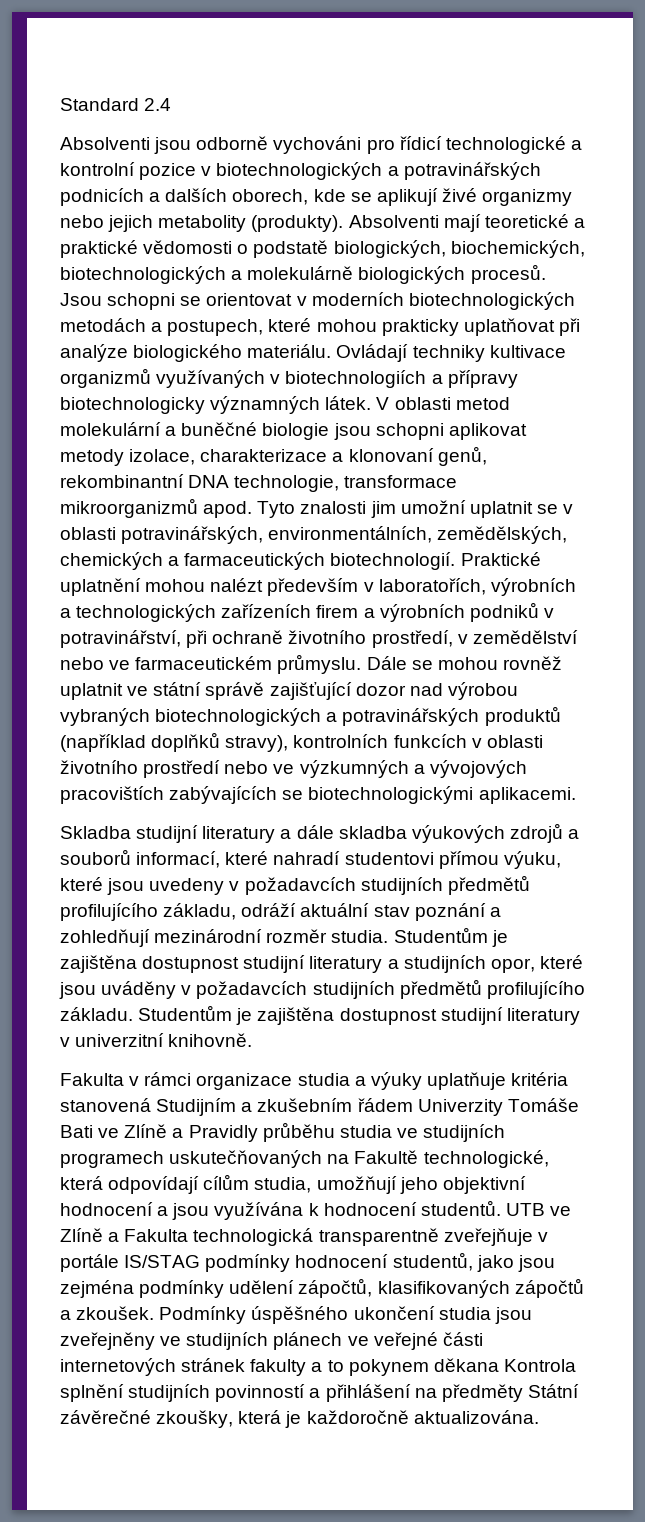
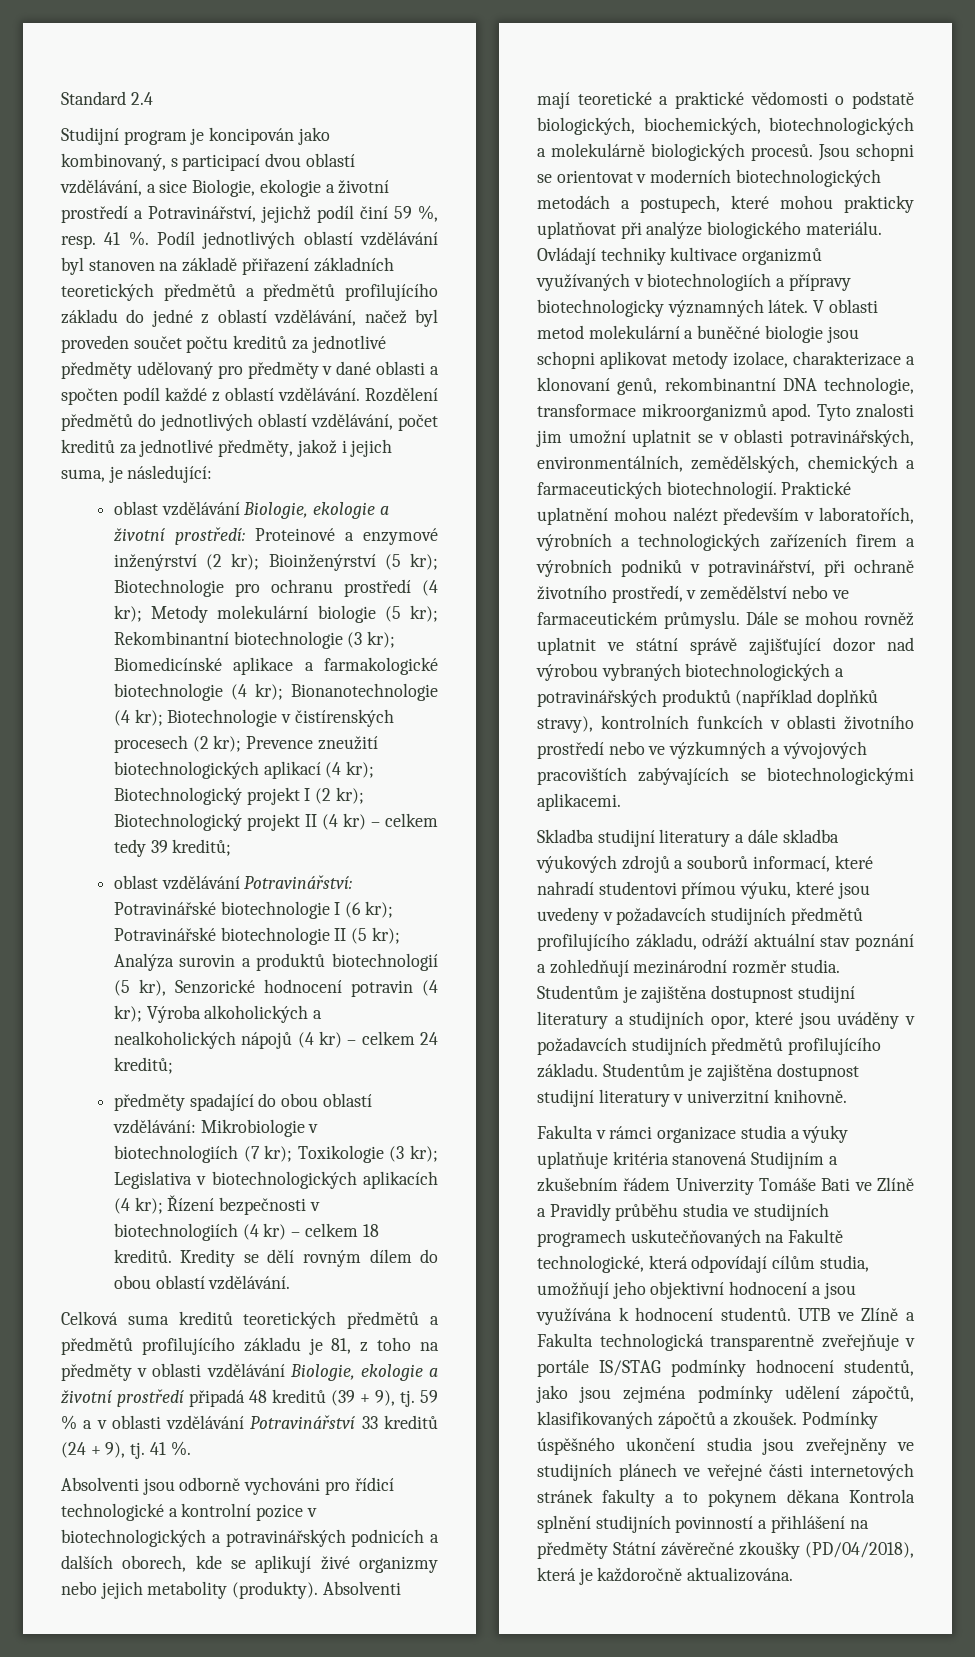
+ Studijní program je koncipován jako kombinovaný, s participací dvou oblastí vzdělávání, a sice Biologie, ekologie a životní prostředí a Potravinářství, jejichž podíl činí 59 %, resp. 41 %. Podíl jednotlivých oblastí vzdělávání byl stanoven na základě přiřazení základních teoretických předmětů a předmětů profilujícího základu do jedné z oblastí vzdělávání, načež byl proveden součet počtu kreditů za jednotlivé předměty udělovaný pro předměty v dané oblasti a spočten podíl každé z oblastí vzdělávání. Rozdělení předmětů do jednotlivých oblastí vzdělávání, počet kreditů za jednotlivé předměty, jakož i jejich suma, je následující:
+ oblast vzdělávání Biologie, ekologie a životní prostředí: Proteinové a enzymové inženýrství (2 kr); Bioinženýrství (5 kr); Biotechnologie pro ochranu prostředí (4 kr); Metody molekulární biologie (5 kr); Rekombinantní biotechnologie (3 kr); Biomedicínské aplikace a farmakologické biotechnologie (4 kr); Bionanotechnologie (4 kr); Biotechnologie v čistírenských procesech (2 kr); Prevence zneužití biotechnologických aplikací (4 kr); Biotechnologický projekt I (2 kr); Biotechnologický projekt II (4 kr) – celkem tedy 39 kreditů;
+ oblast vzdělávání Potravinářství: Potravinářské biotechnologie I (6 kr); Potravinářské biotechnologie II (5 kr); Analýza surovin a produktů biotechnologií (5 kr), Senzorické hodnocení potravin (4 kr); Výroba alkoholických a nealkoholických nápojů (4 kr) – celkem 24 kreditů;
+ předměty spadající do obou oblastí vzdělávání: Mikrobiologie v biotechnologiích (7 kr); Toxikologie (3 kr); Legislativa v biotechnologických aplikacích (4 kr); Řízení bezpečnosti v biotechnologiích (4 kr) – celkem 18 kreditů. Kredity se dělí rovným dílem do obou oblastí vzdělávání.
+ Celková suma kreditů teoretických předmětů a předmětů profilujícího základu je 81, z toho na předměty v oblasti vzdělávání Biologie, ekologie a životní prostředí připadá 48 kreditů (39 + 9), tj. 59 % a v oblasti vzdělávání Potravinářství 33 kreditů (24 + 9), tj. 41 %.
- Podmínky úspěšného ukončení studia jsou zveřejněny ve studijních plánech ve veřejné části internetových stránek fakulty a to pokynem děkana Kontrola splnění studijních povinností a přihlášení na předměty Státní závěrečné zkoušky, která je každoročně aktualizována.
+ Podmínky úspěšného ukončení studia jsou zveřejněny ve studijních plánech ve veřejné části internetových stránek fakulty a to pokynem děkana Kontrola splnění studijních povinností a přihlášení na předměty Státní závěrečné zkoušky (PD/04/2018), která je každoročně aktualizována.

